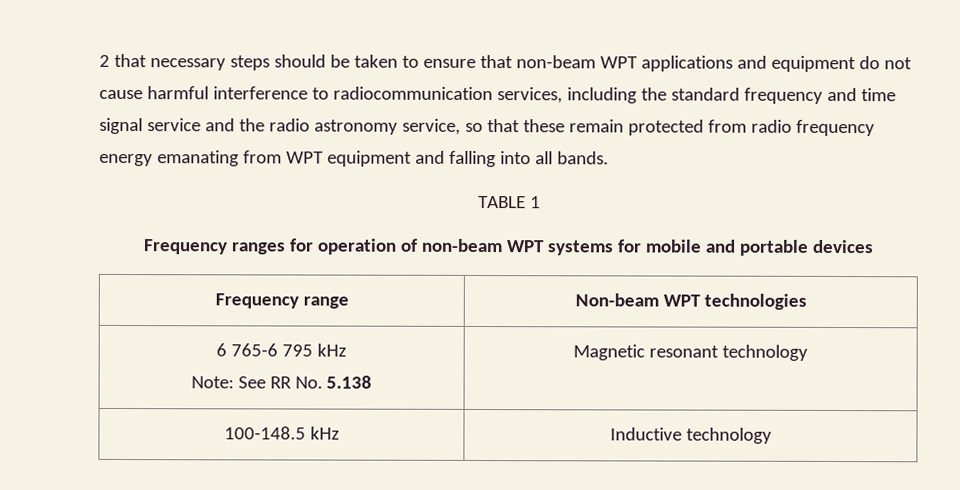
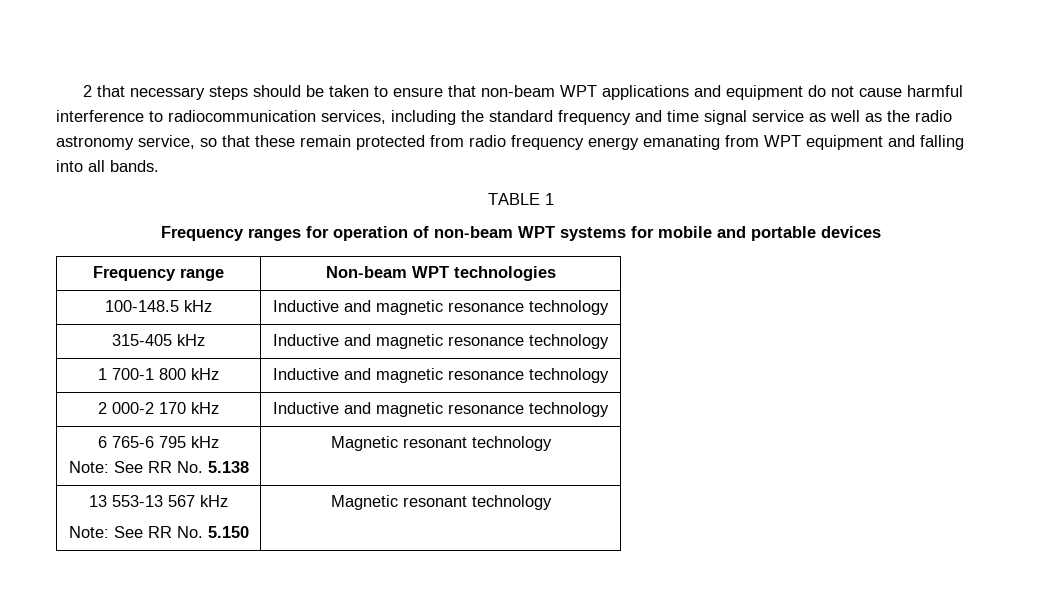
- 2 that necessary steps should be taken to ensure that non-beam WPT applications and equipment do not cause harmful interference to radiocommunication services, including the standard frequency and time signal service and the radio astronomy service, so that these remain protected from radio frequency energy emanating from WPT equipment and falling into all bands.
+ 2 that necessary steps should be taken to ensure that non-beam WPT applications and equipment do not cause harmful interference to radiocommunication services, including the standard frequency and time signal service as well as the radio astronomy service, so that these remain protected from radio frequency energy emanating from WPT equipment and falling into all bands.
+ 100-148.5 kHz | Inductive and magnetic resonance technology
+ 315-405 kHz | Inductive and magnetic resonance technology
+ 1 700-1 800 kHz | Inductive and magnetic resonance technology
+ 2 000-2 170 kHz | Inductive and magnetic resonance technology
- 100-148.5 kHz | Inductive technology
+ 13 553-13 567 kHz
+ Note: See RR No. 5.150 | Magnetic resonant technology

